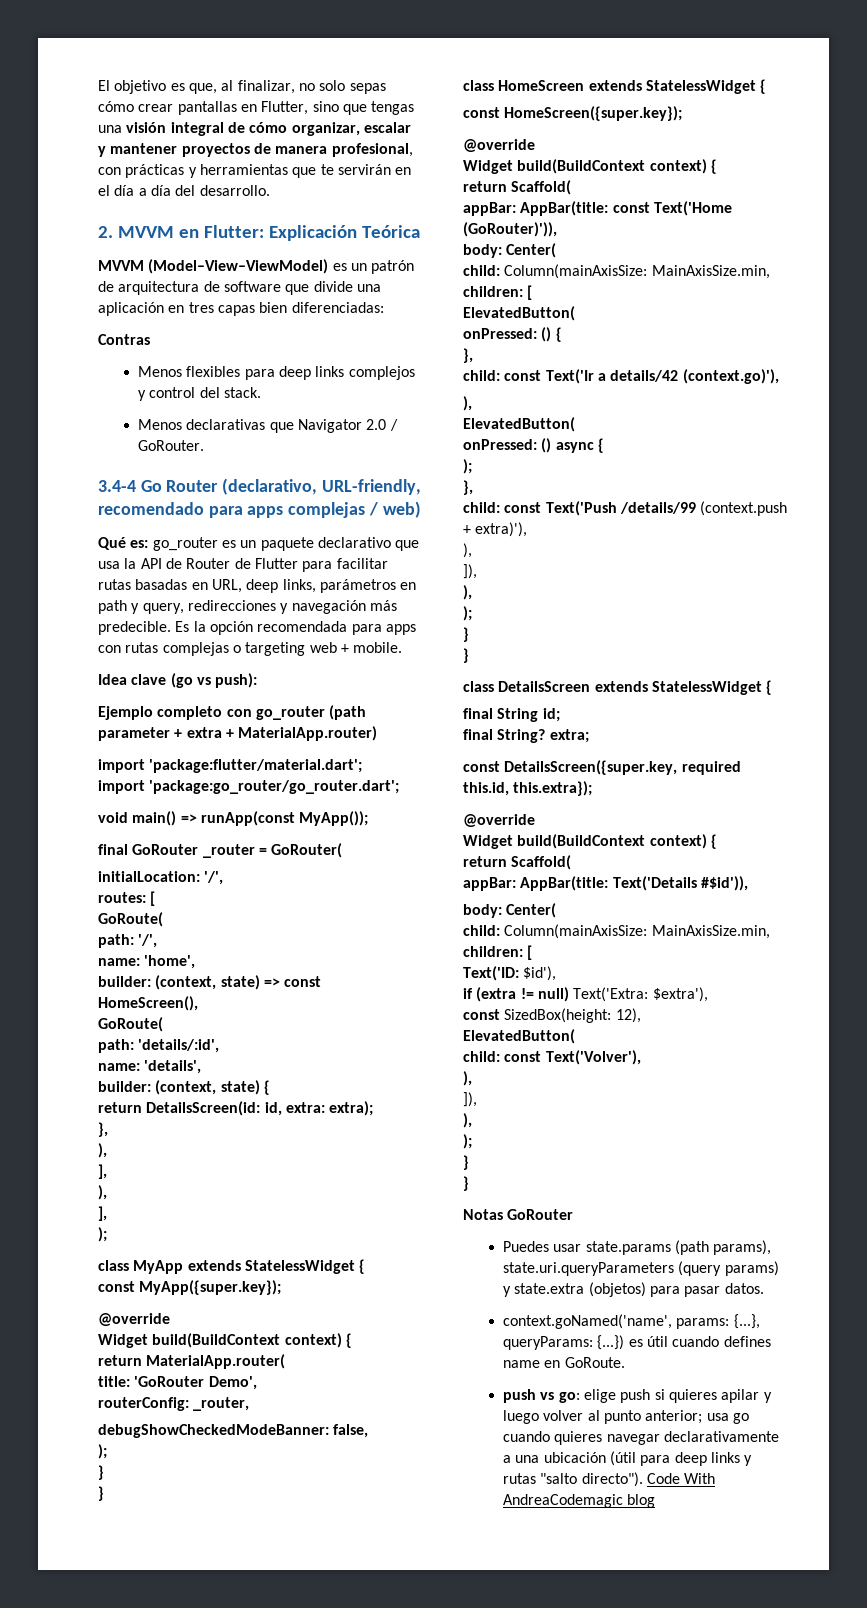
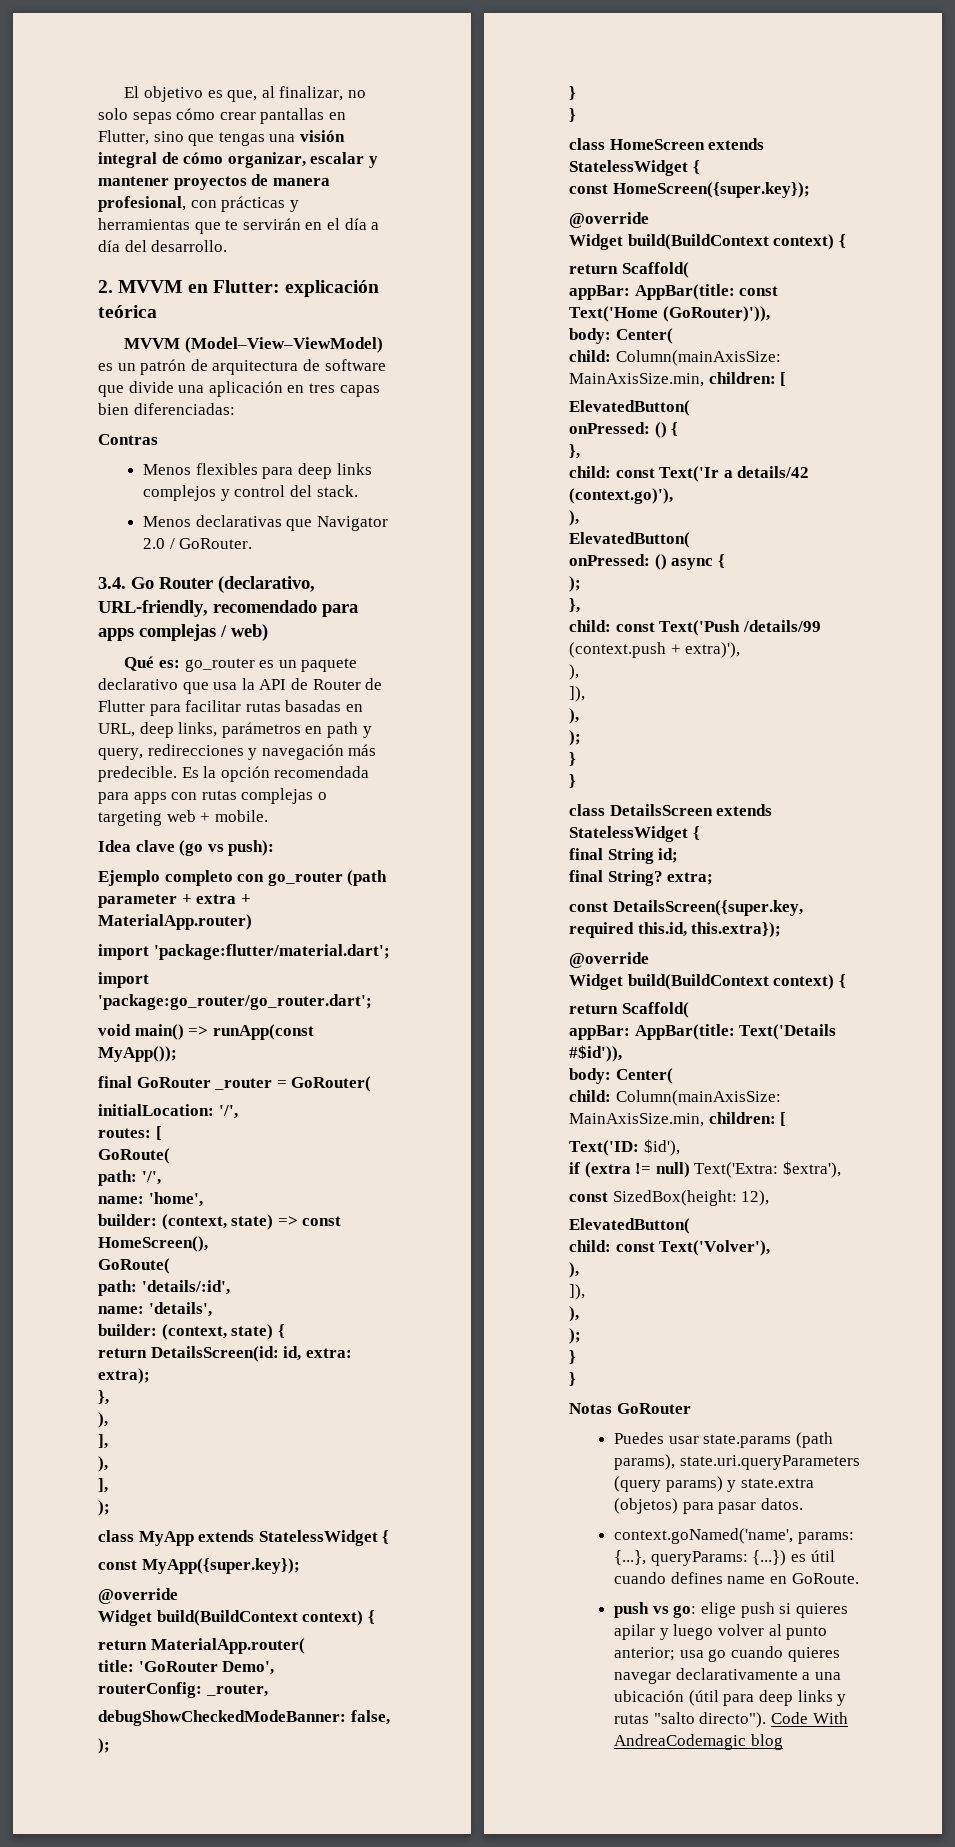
- 2. MVVM en Flutter: Explicación Teórica
+ 2. MVVM en Flutter: explicación teórica
- 3.4-4 Go Router (declarativo, URL-friendly, recomendado para apps complejas / web)
+ 3.4. Go Router (declarativo, URL-friendly, recomendado para apps complejas / web)

